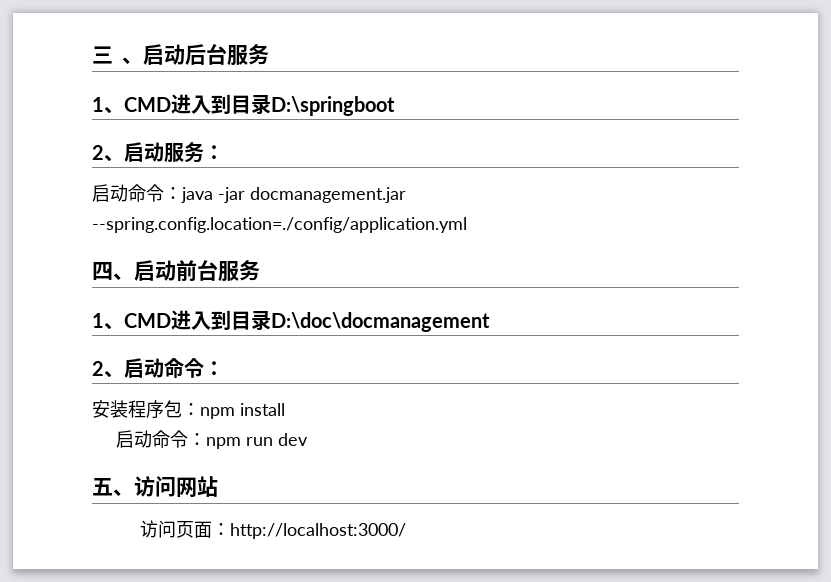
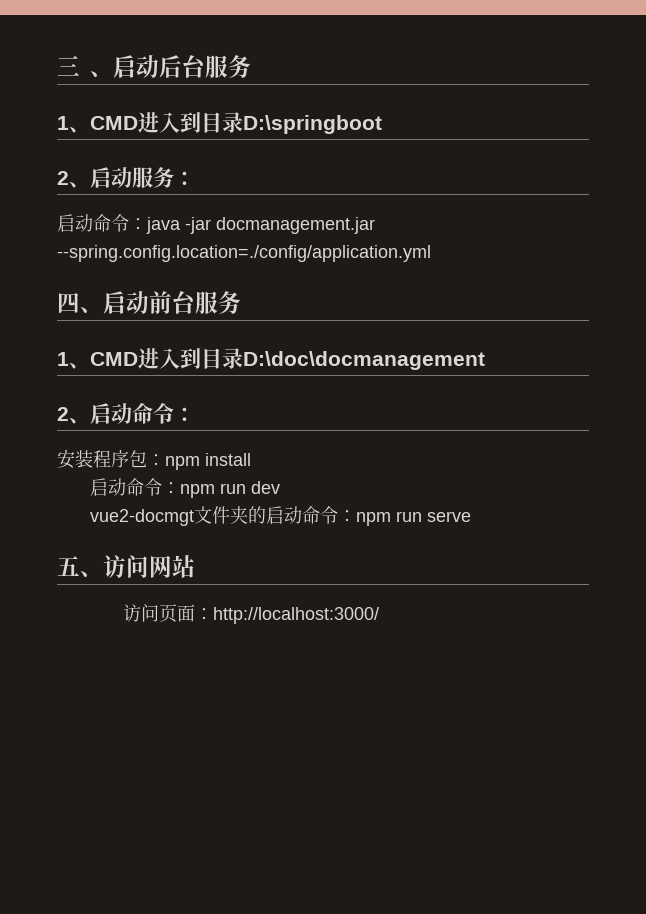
+ vue2-docmgt文件夹的启动命令：npm run serve

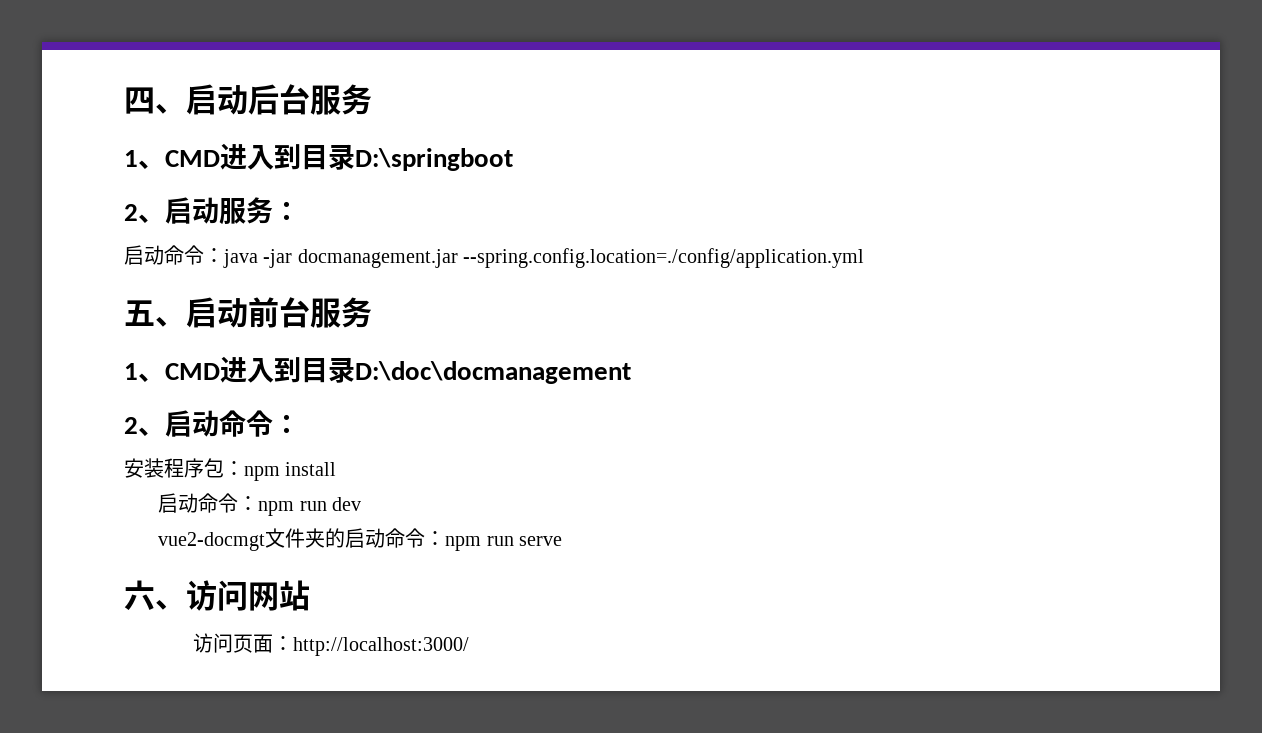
- 三、启动后台服务
+ 四、启动后台服务
- 四、启动前台服务
+ 五、启动前台服务
- 五、访问网站
+ 六、访问网站

